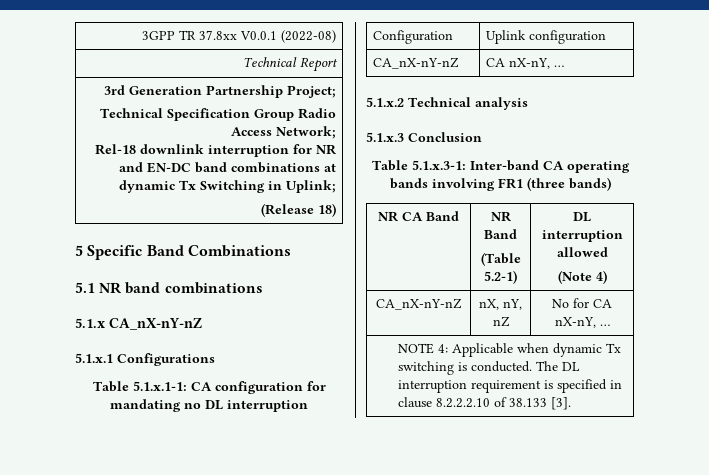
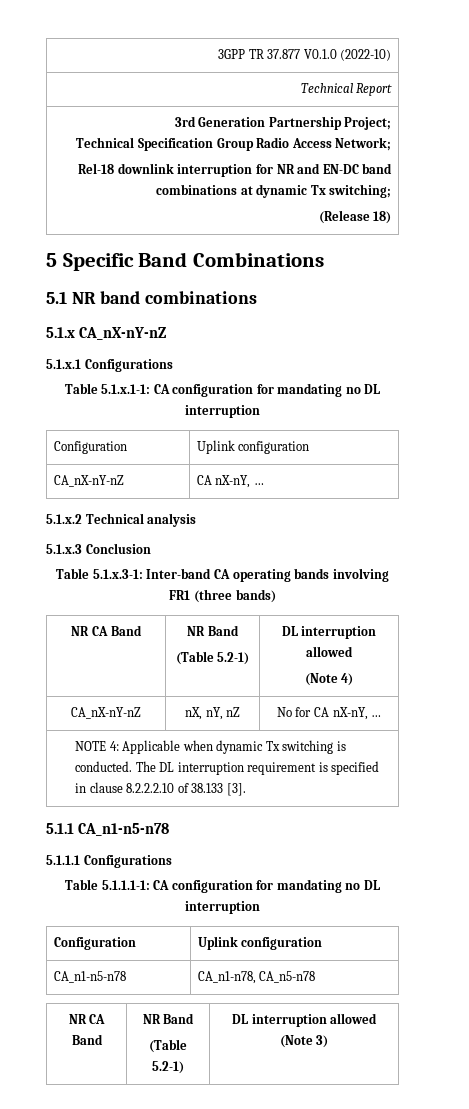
- 3GPP TR 37.8xx V0.0.1 (2022-08)
+ 3GPP TR 37.877 V0.1.0 (2022-10)
  3rd Generation Partnership Project;
  Technical Specification Group Radio Access Network;
- Rel-18 downlink interruption for NR and EN-DC band combinations at dynamic Tx Switching in Uplink;
+ Rel-18 downlink interruption for NR and EN-DC band combinations at dynamic Tx switching;
+ 5.1.1 CA_n1-n5-n78
+ 5.1.1.1 Configurations
+ Table 5.1.1.1-1: CA configuration for mandating no DL interruption
+ Configuration | Uplink configuration
+ CA_n1-n5-n78 | CA_n1-n78, CA_n5-n78
+ NR CA Band | NR Band
+ (Table 5.2-1) | DL interruption allowed (Note 3)

